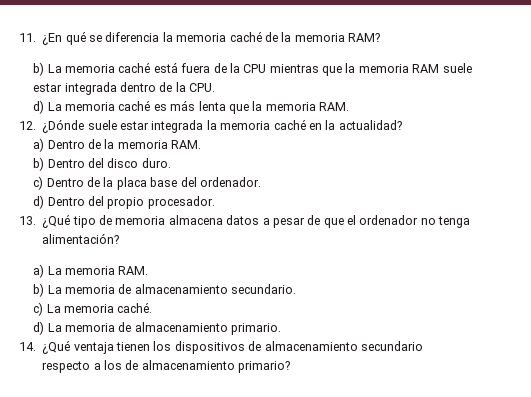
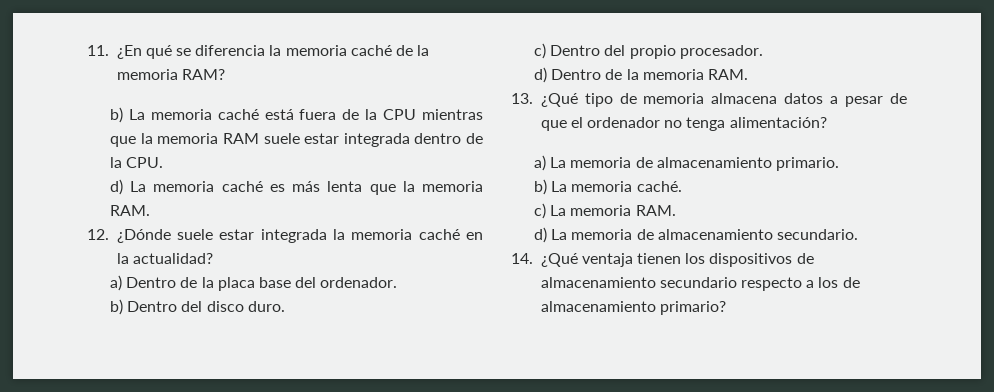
- a) Dentro de la memoria RAM.
+ a) Dentro de la placa base del ordenador.
- c) Dentro de la placa base del ordenador.
- d) Dentro del propio procesador.
+ c) Dentro del propio procesador.
+ d) Dentro de la memoria RAM.
- a) La memoria RAM.
- b) La memoria de almacenamiento secundario.
+ a) La memoria de almacenamiento primario.
+ b) La memoria caché.
- c) La memoria caché.
+ c) La memoria RAM.
- d) La memoria de almacenamiento primario.
+ d) La memoria de almacenamiento secundario.

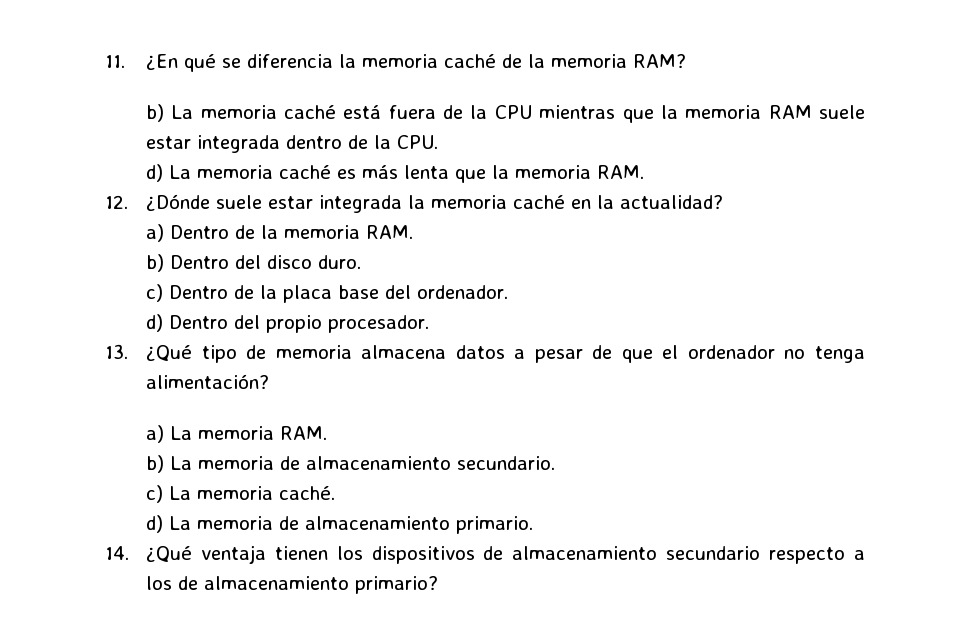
- a) Dentro de la placa base del ordenador.
+ a) Dentro de la memoria RAM.
- c) Dentro del propio procesador.
- d) Dentro de la memoria RAM.
+ c) Dentro de la placa base del ordenador.
+ d) Dentro del propio procesador.
- a) La memoria de almacenamiento primario.
- b) La memoria caché.
+ a) La memoria RAM.
+ b) La memoria de almacenamiento secundario.
- c) La memoria RAM.
+ c) La memoria caché.
- d) La memoria de almacenamiento secundario.
+ d) La memoria de almacenamiento primario.

